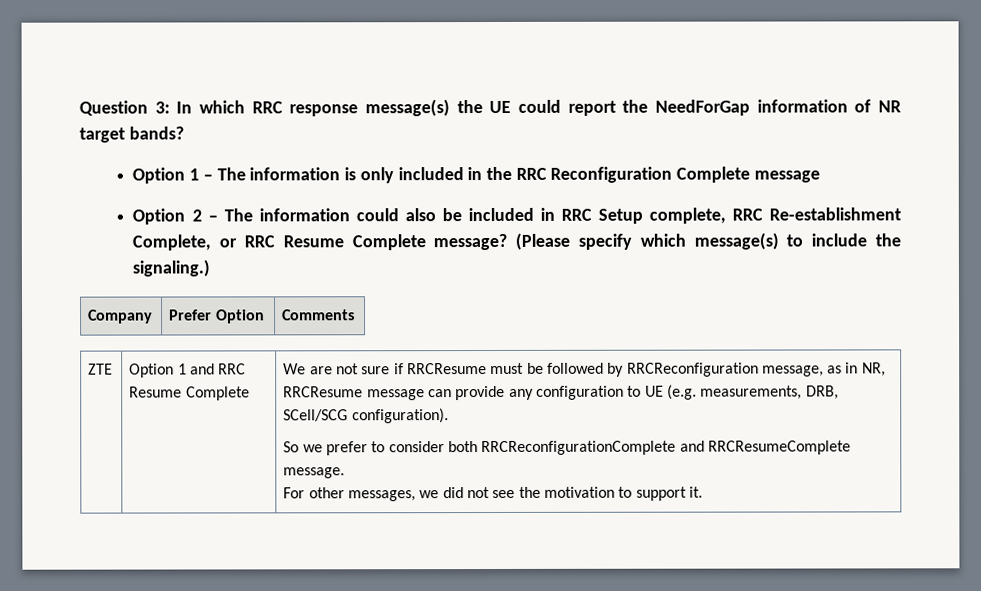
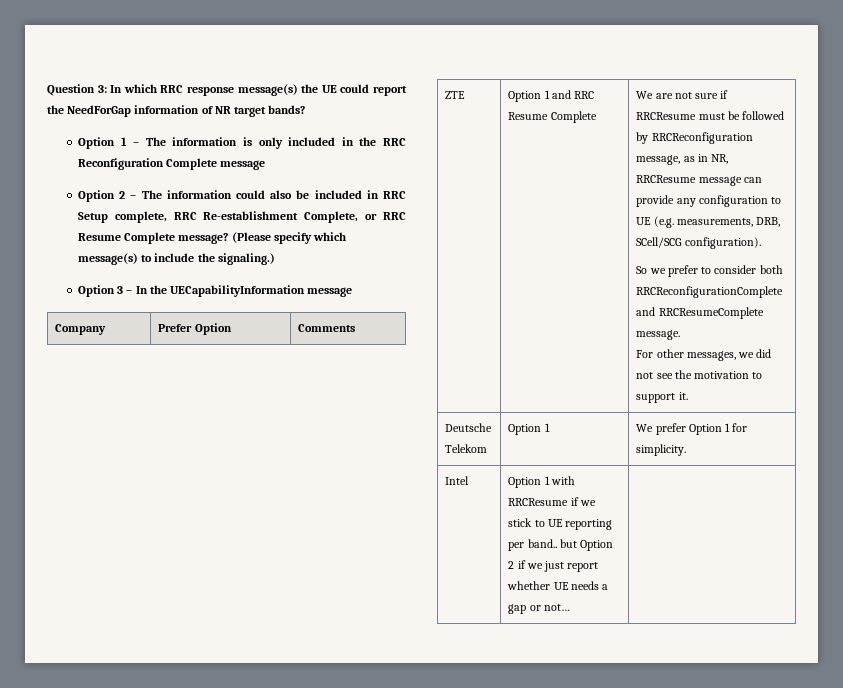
+ Option 3 – In the UECapabilityInformation message
+ Deutsche Telekom | Option 1 | We prefer Option 1 for simplicity.
+ Intel | Option 1 with RRCResume if we stick to UE reporting per band.. but Option 2 if we just report whether UE needs a gap or not… |

